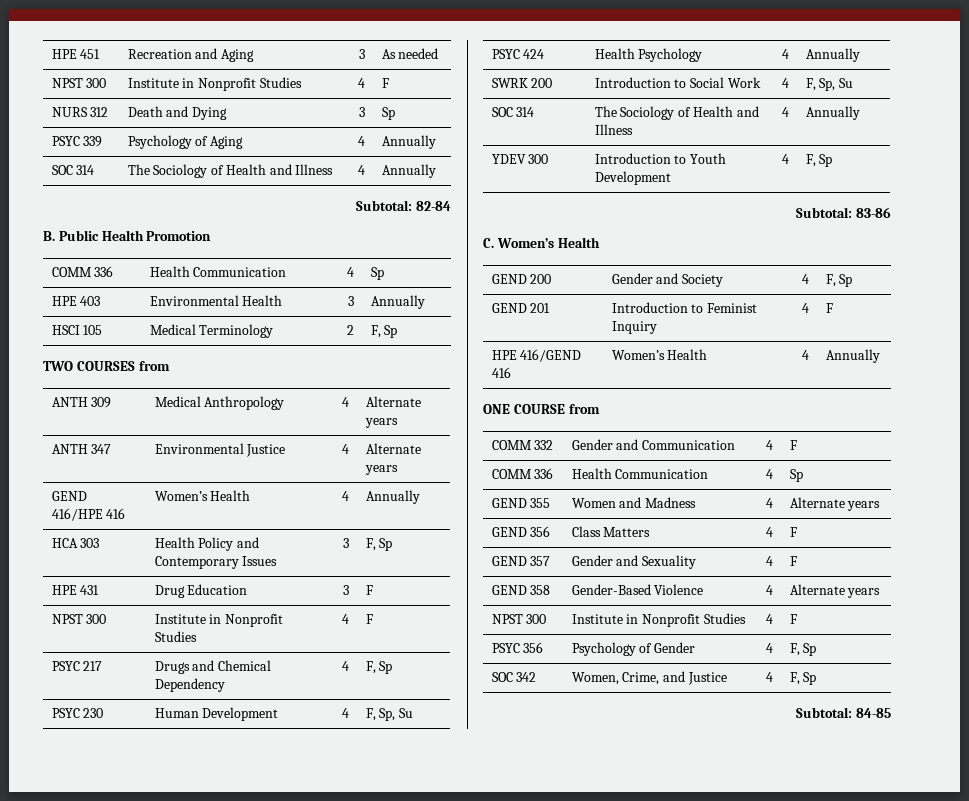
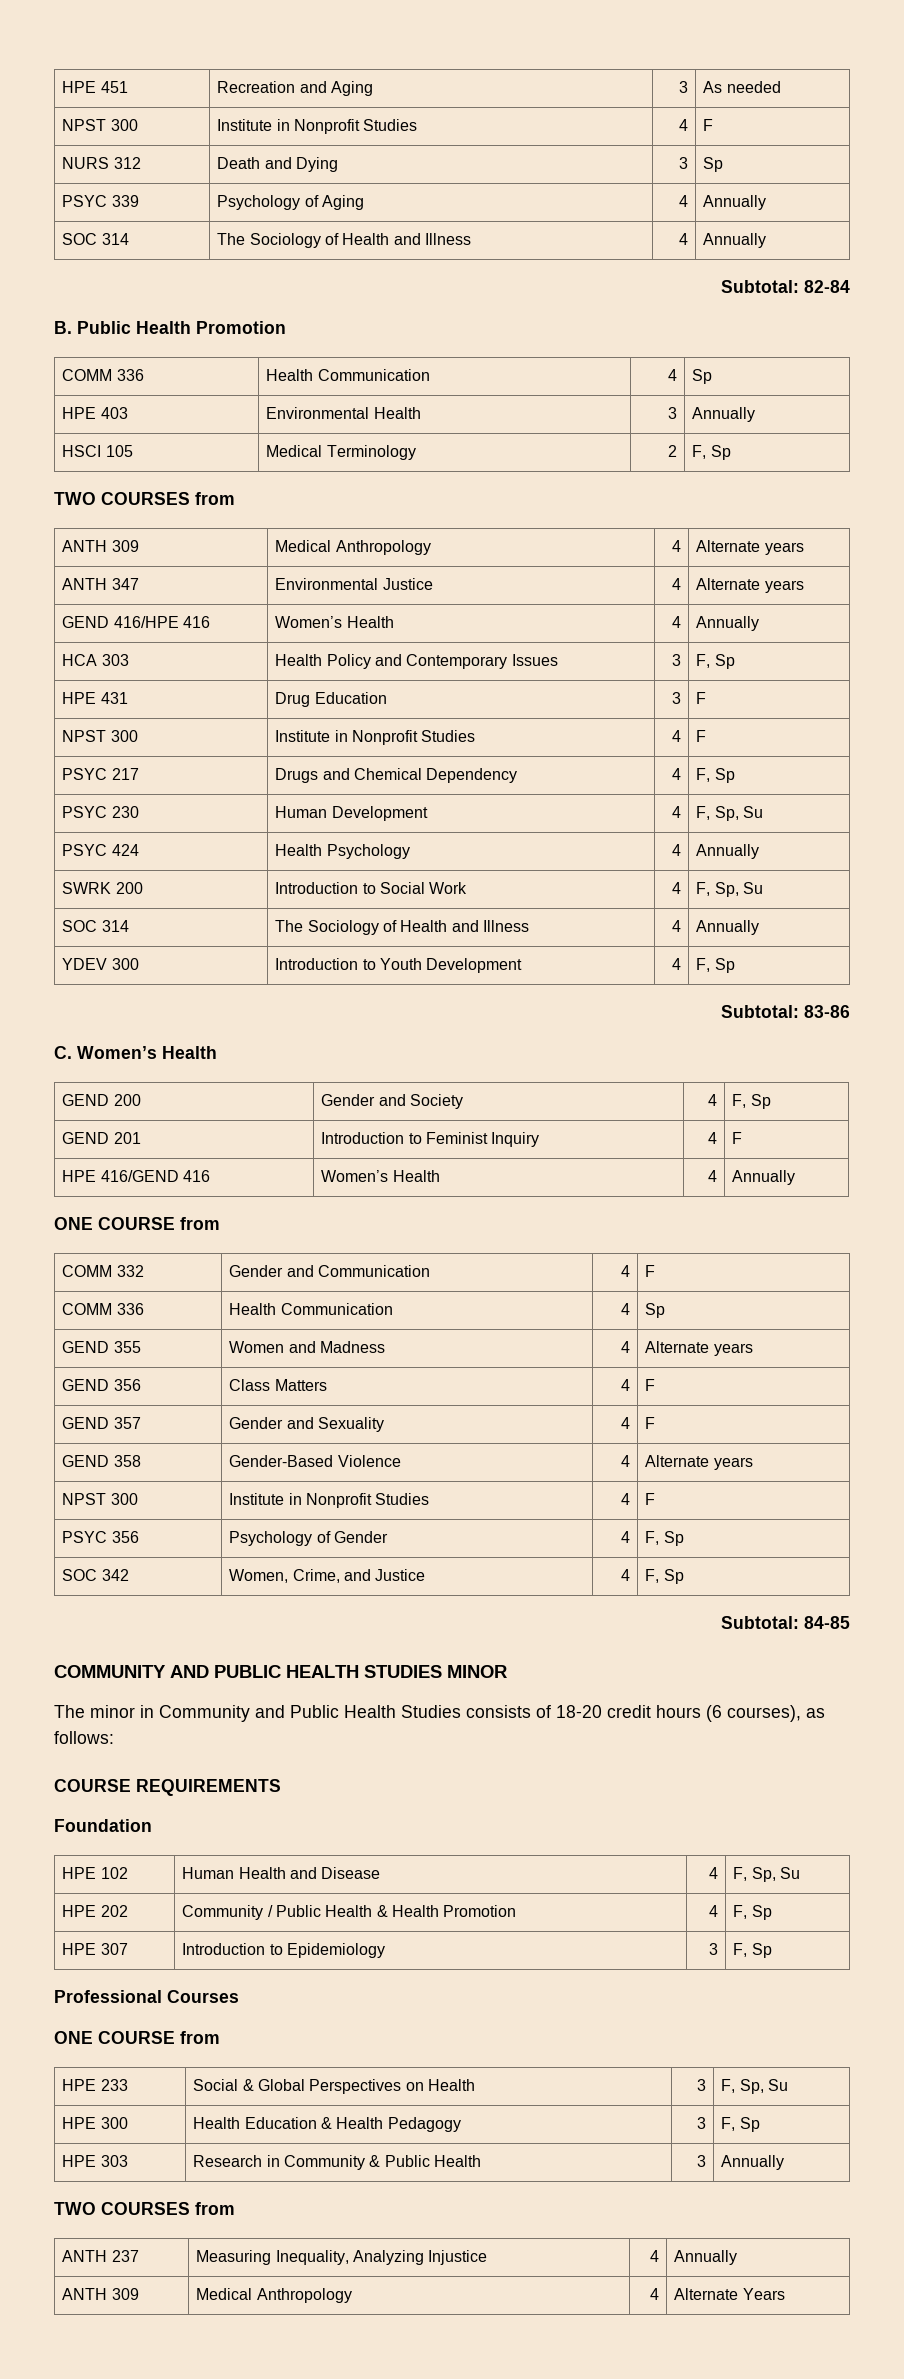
+ COMMUNITY AND PUBLIC HEALTH STUDIES MINOR
+ The minor in Community and Public Health Studies consists of 18-20 credit hours (6 courses), as follows:
+ COURSE REQUIREMENTS
+ Foundation
+ HPE 102 | Human Health and Disease | 4 | F, Sp, Su
+ HPE 202 | Community / Public Health & Health Promotion | 4 | F, Sp
+ HPE 307 | Introduction to Epidemiology | 3 | F, Sp
+ Professional Courses
+ ONE COURSE from
+ HPE 233 | Social & Global Perspectives on Health | 3 | F, Sp, Su
+ HPE 300 | Health Education & Health Pedagogy | 3 | F, Sp
+ HPE 303 | Research in Community & Public Health | 3 | Annually
+ TWO COURSES from
+ ANTH 237 | Measuring Inequality, Analyzing Injustice | 4 | Annually
+ ANTH 309 | Medical Anthropology | 4 | Alternate Years

